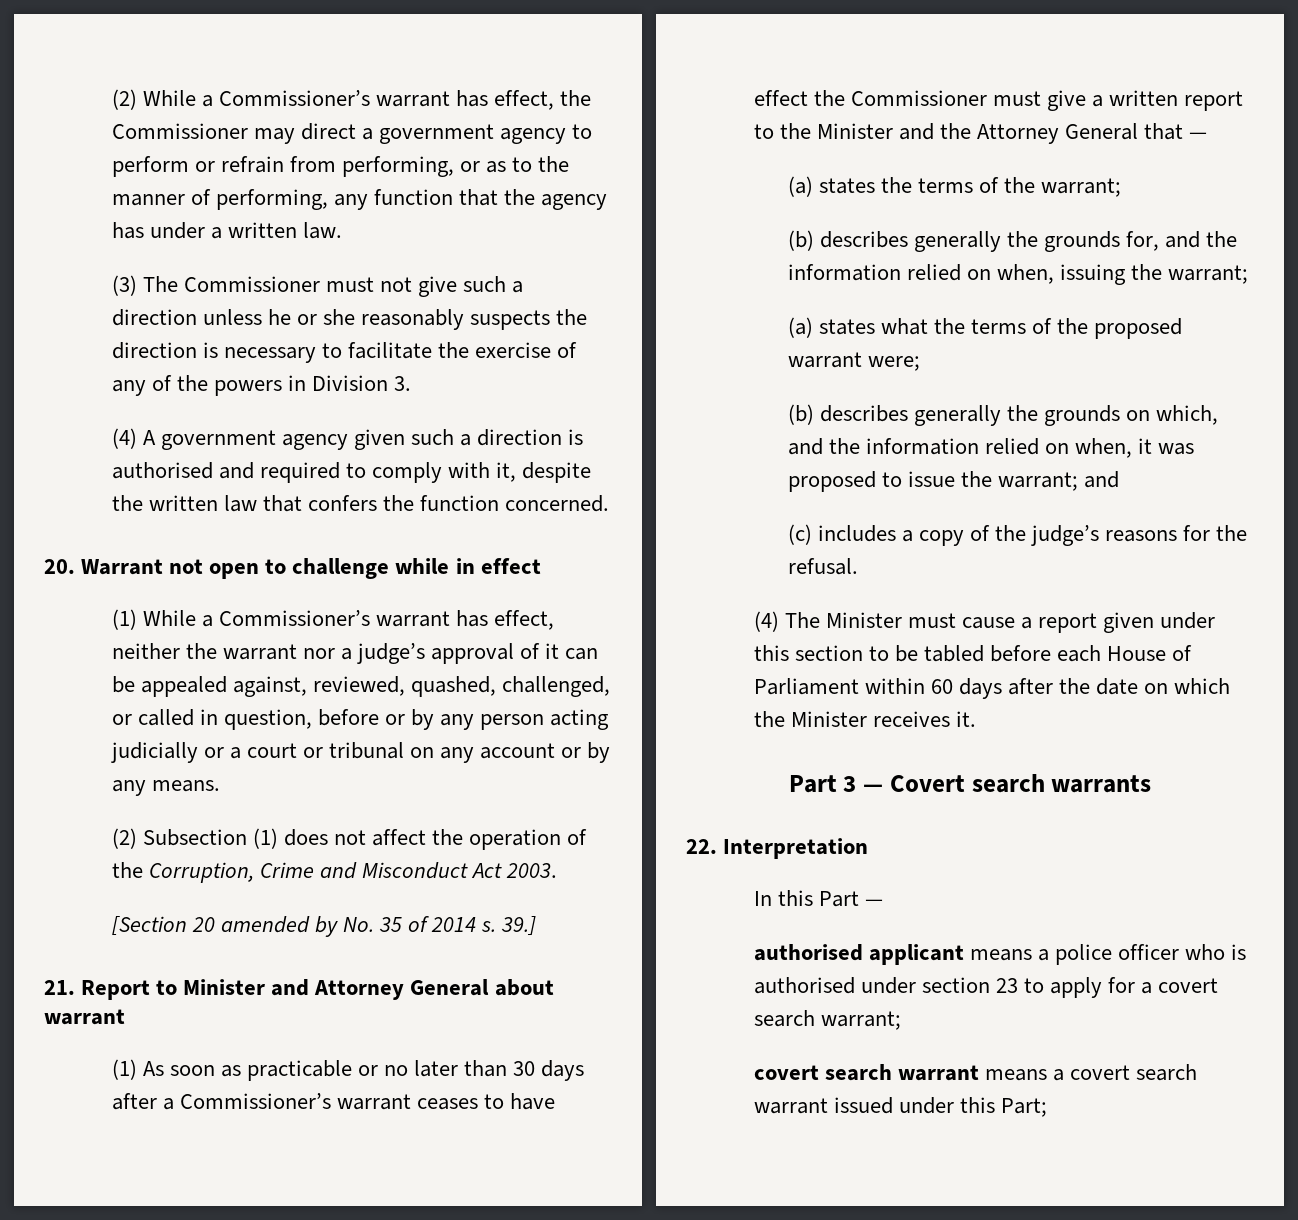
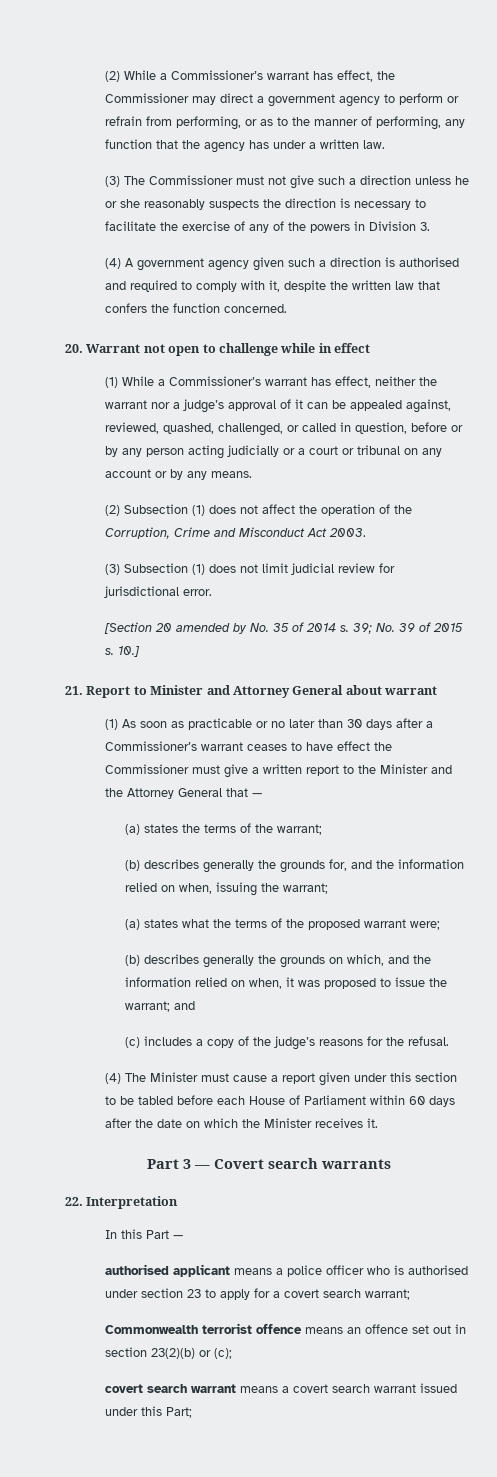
+ (3) Subsection (1) does not limit judicial review for jurisdictional error.
- 39.]
+ 39; No. 39 of 2015 s. 10.]
+ Commonwealth terrorist offence means an offence set out in section 23(2)(b) or (c);

